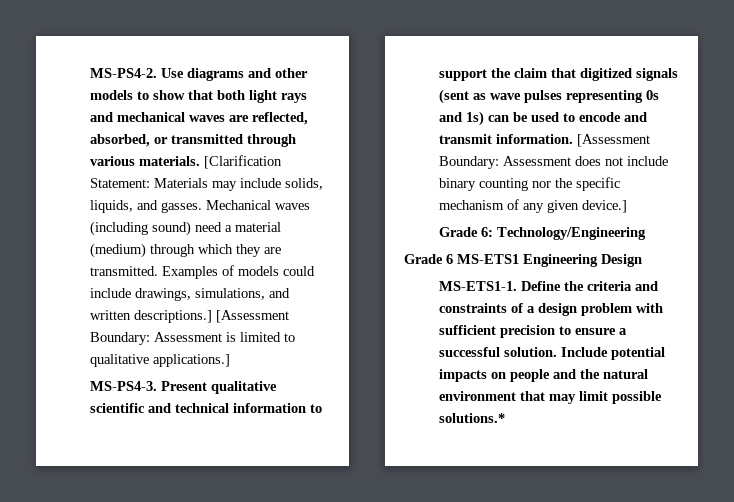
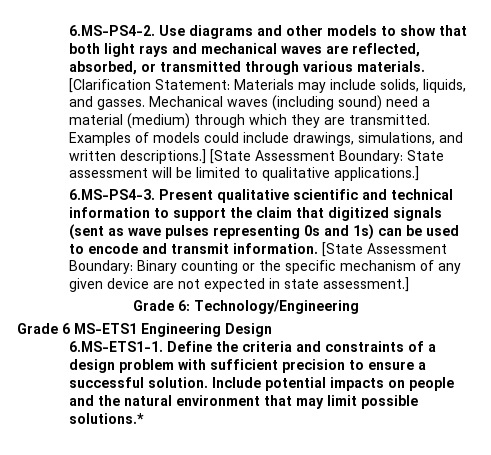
- MS-PS4-2. Use diagrams and other models to show that both light rays and mechanical waves are reflected, absorbed, or transmitted through various materials.
+ 6.MS-PS4-2. Use diagrams and other models to show that both light rays and mechanical waves are reflected, absorbed, or transmitted through various materials.
- [Assessment Boundary: Assessment is limited to qualitative applications.]
+ [State Assessment Boundary: State assessment will be limited to qualitative applications.]
- MS-PS4-3. Present qualitative scientific and technical information to support the claim that digitized signals (sent as wave pulses representing 0s and 1s) can be used to encode and transmit information.
+ 6.MS-PS4-3. Present qualitative scientific and technical information to support the claim that digitized signals (sent as wave pulses representing 0s and 1s) can be used to encode and transmit information.
- [Assessment Boundary: Assessment does not include binary counting nor the specific mechanism of any given device.]
+ [State Assessment Boundary: Binary counting or the specific mechanism of any given device are not expected in state assessment.]
- MS-ETS1-1. Define the criteria and constraints of a design problem with sufficient precision to ensure a successful solution.
+ 6.MS-ETS1-1. Define the criteria and constraints of a design problem with sufficient precision to ensure a successful solution.

